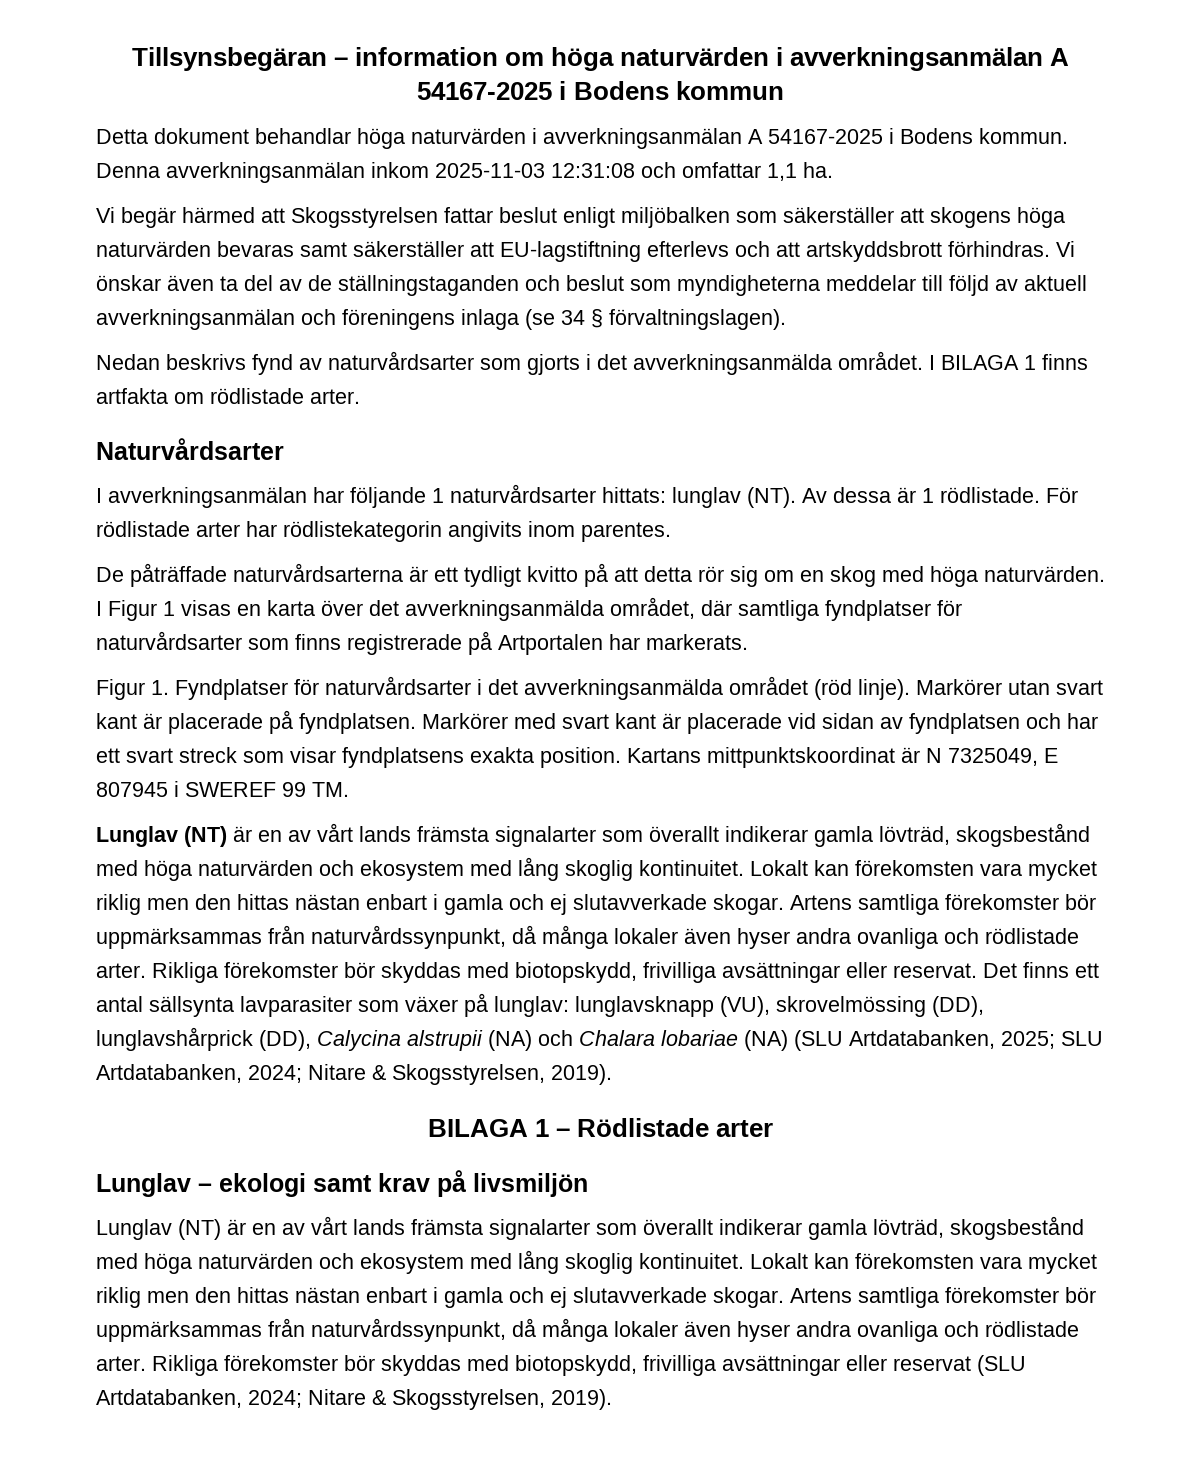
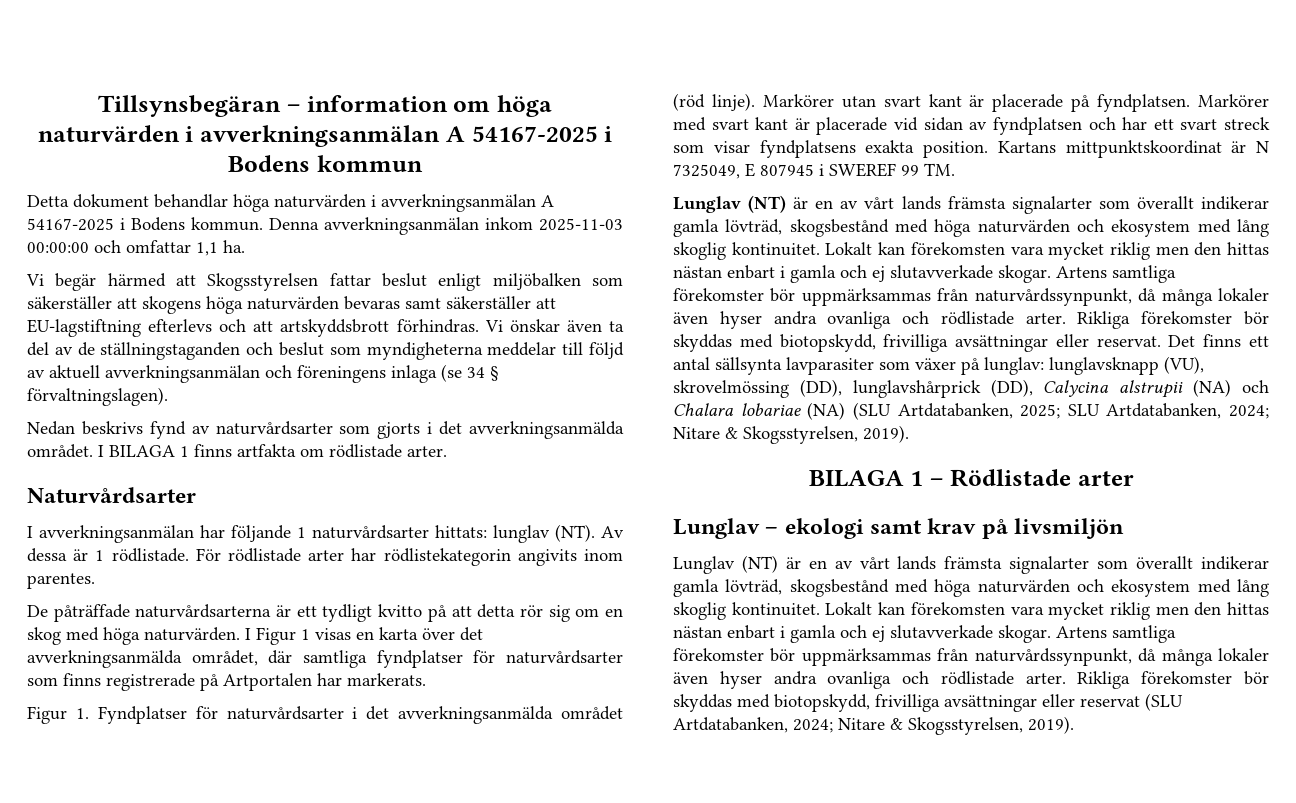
- Denna avverkningsanmälan inkom 2025-11-03 12:31:08 och omfattar 1,1 ha.
+ Denna avverkningsanmälan inkom 2025-11-03 00:00:00 och omfattar 1,1 ha.

